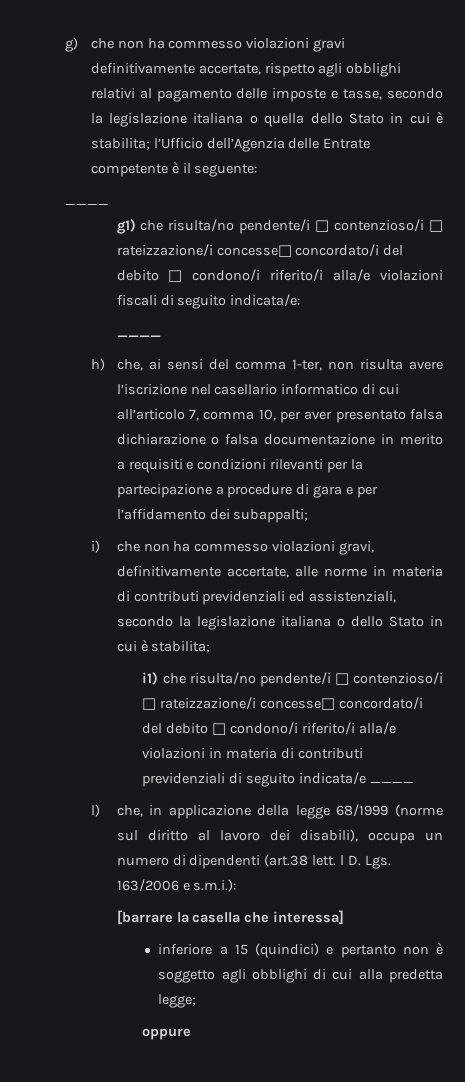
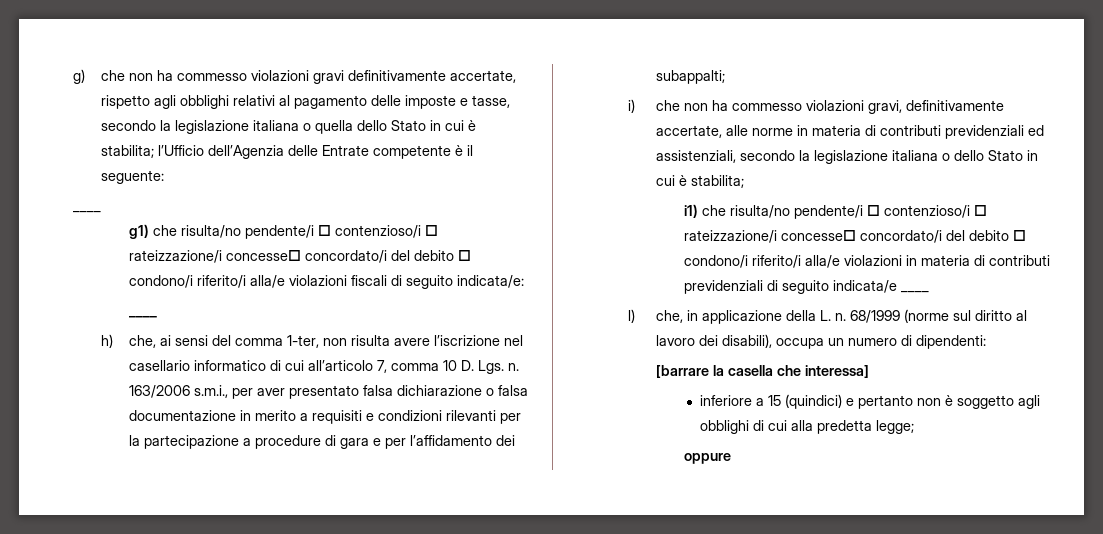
- h) che, ai sensi del comma 1-ter, non risulta avere l’iscrizione nel casellario informatico di cui all’articolo 7, comma 10, per aver presentato falsa dichiarazione o falsa documentazione in merito a requisiti e condizioni rilevanti per la partecipazione a procedure di gara e per l’affidamento dei subappalti;
+ h) che, ai sensi del comma 1-ter, non risulta avere l’iscrizione nel casellario informatico di cui all’articolo 7, comma 10 D. Lgs. n. 163/2006 s.m.i., per aver presentato falsa dichiarazione o falsa documentazione in merito a requisiti e condizioni rilevanti per la partecipazione a procedure di gara e per l’affidamento dei subappalti;
- l) che, in applicazione della legge 68/1999 (norme sul diritto al lavoro dei disabili), occupa un numero di dipendenti (art.38 lett. l D. Lgs. 163/2006 e s.m.i.):
+ l) che, in applicazione della L. n. 68/1999 (norme sul diritto al lavoro dei disabili), occupa un numero di dipendenti:

